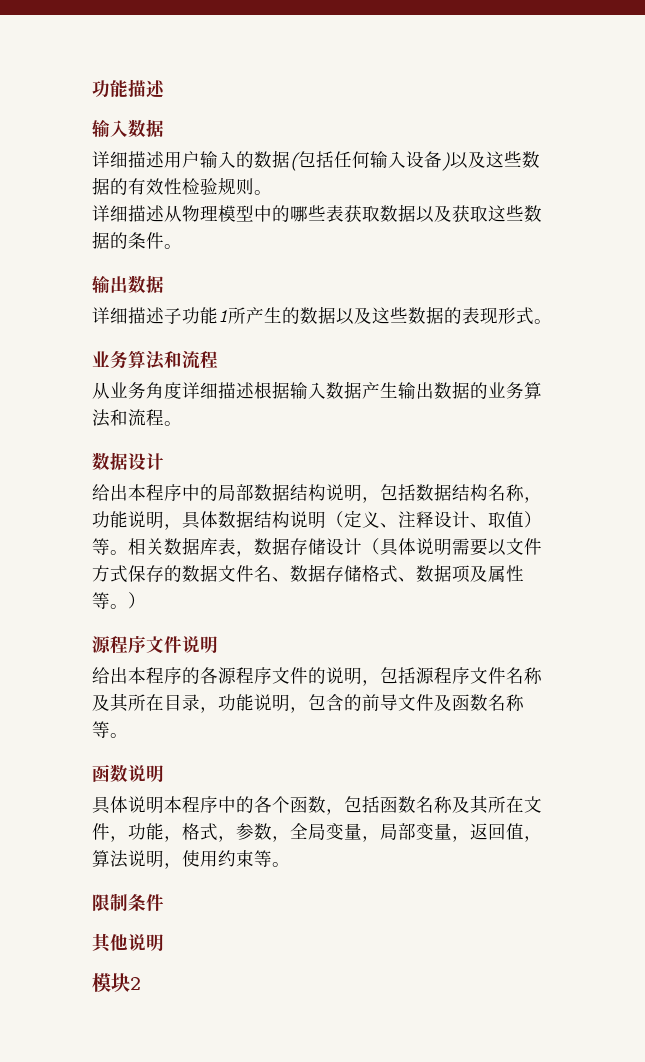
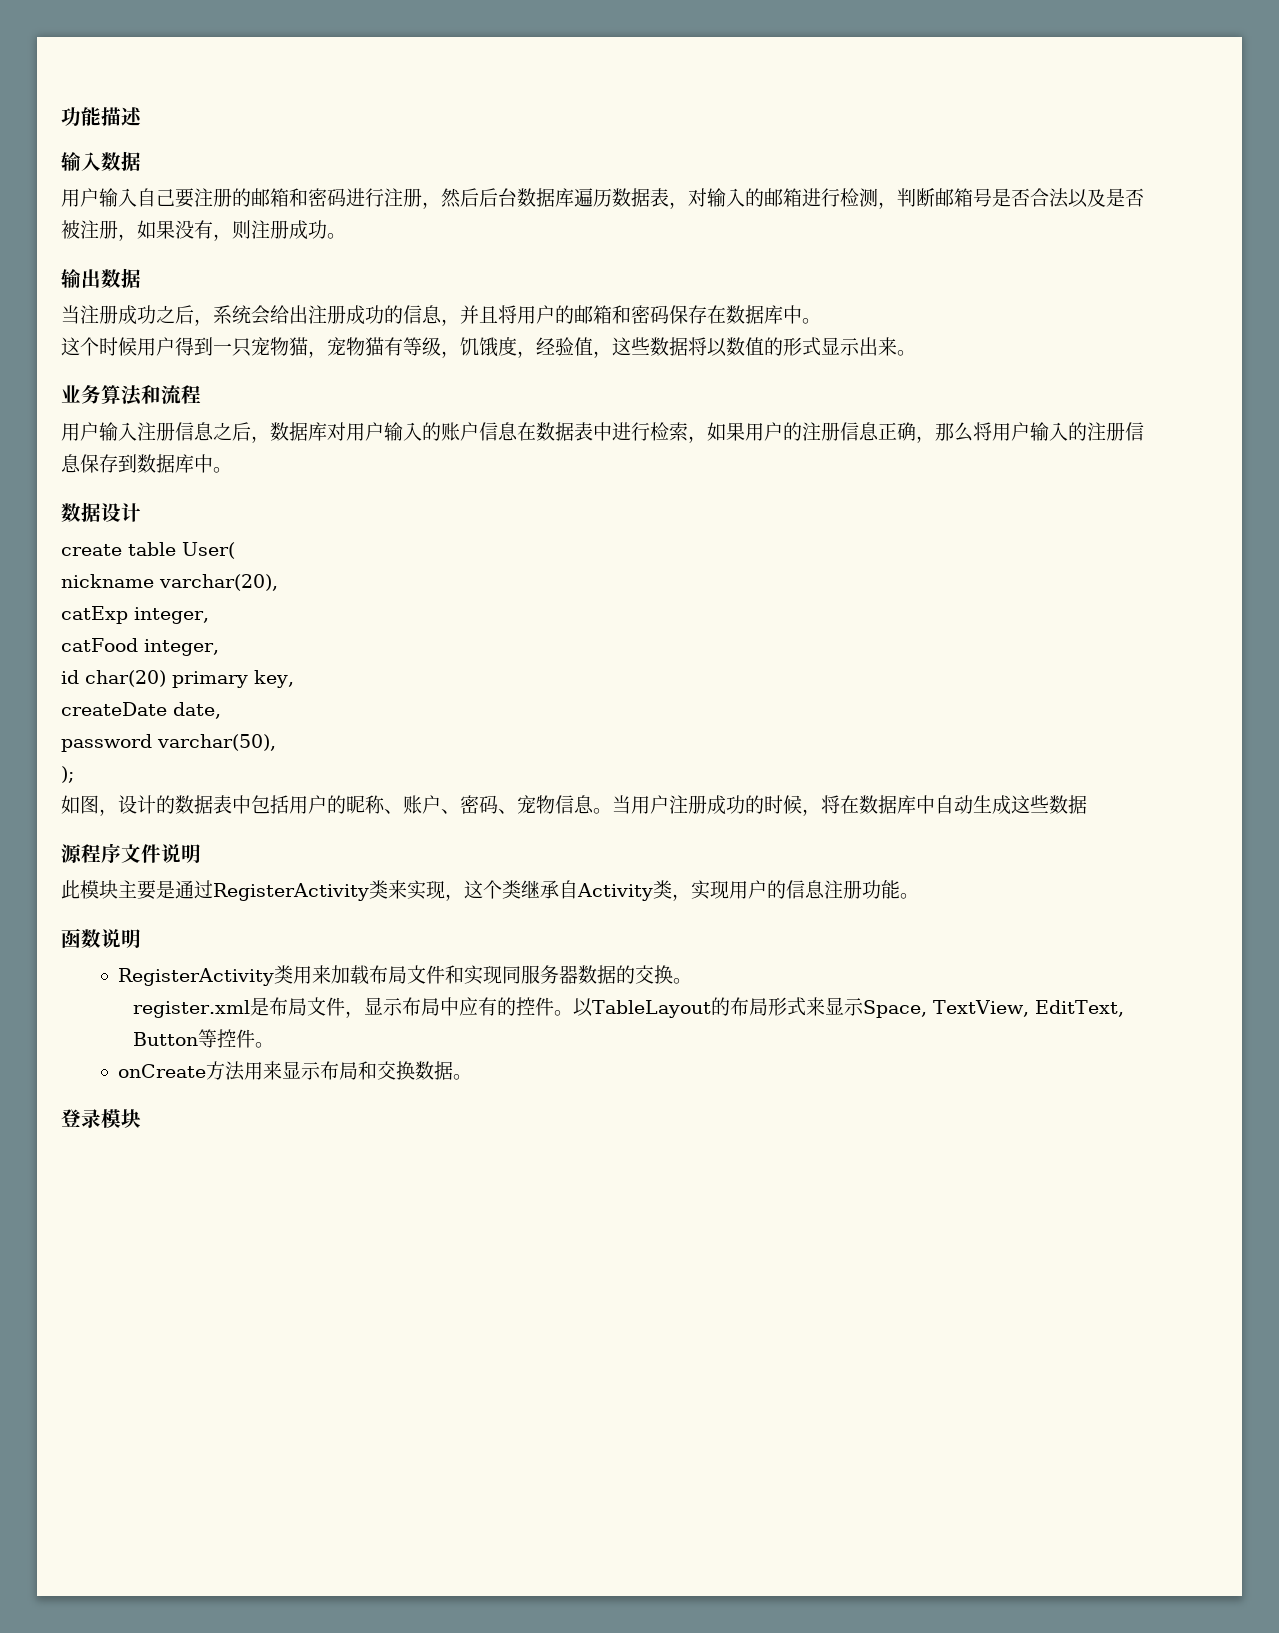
- 详细描述用户输入的数据(包括任何输入设备)以及这些数据的有效性检验规则。
- 详细描述从物理模型中的哪些表获取数据以及获取这些数据的条件。
+ 用户输入自己要注册的邮箱和密码进行注册，然后后台数据库遍历数据表，对输入的邮箱进行检测，判断邮箱号是否合法以及是否被注册，如果没有，则注册成功。
  输出数据
- 详细描述子功能1所产生的数据以及这些数据的表现形式。
+ 当注册成功之后，系统会给出注册成功的信息，并且将用户的邮箱和密码保存在数据库中。
+ 这个时候用户得到一只宠物猫，宠物猫有等级，饥饿度，经验值，这些数据将以数值的形式显示出来。
  业务算法和流程
- 从业务角度详细描述根据输入数据产生输出数据的业务算法和流程。
+ 用户输入注册信息之后，数据库对用户输入的账户信息在数据表中进行检索，如果用户的注册信息正确，那么将用户输入的注册信息保存到数据库中。
  数据设计
- 给出本程序中的局部数据结构说明，包括数据结构名称，功能说明，具体数据结构说明（定义、注释设计、取值）等。相关数据库表，数据存储设计（具体说明需要以文件方式保存的数据文件名、数据存储格式、数据项及属性等。）
+ create table User(
+ nickname varchar(20),
+ catExp integer,
+ catFood integer,
+ id char(20) primary key,
+ createDate date,
+ password varchar(50),
+ );
+ 如图，设计的数据表中包括用户的昵称、账户、密码、宠物信息。当用户注册成功的时候，将在数据库中自动生成这些数据
  源程序文件说明
- 给出本程序的各源程序文件的说明，包括源程序文件名称及其所在目录，功能说明，包含的前导文件及函数名称等。
+ 此模块主要是通过RegisterActivity类来实现，这个类继承自Activity类，实现用户的信息注册功能。
  函数说明
- 具体说明本程序中的各个函数，包括函数名称及其所在文件，功能，格式，参数，全局变量，局部变量，返回值，算法说明，使用约束等。
- 限制条件
- 其他说明
- 模块2
+ RegisterActivity类用来加载布局文件和实现同服务器数据的交换。
+ register.xml是布局文件，显示布局中应有的控件。以TableLayout的布局形式来显示Space, TextView, EditText, Button等控件。
+ onCreate方法用来显示布局和交换数据。
+ 登录模块

